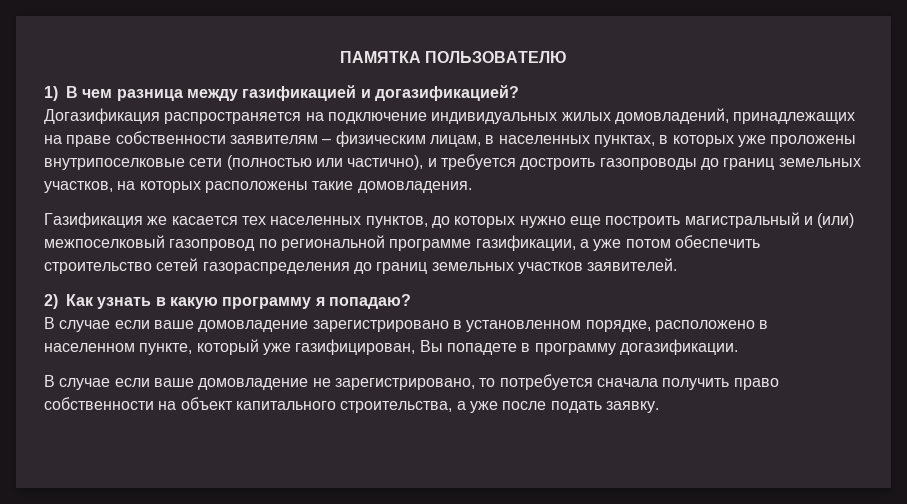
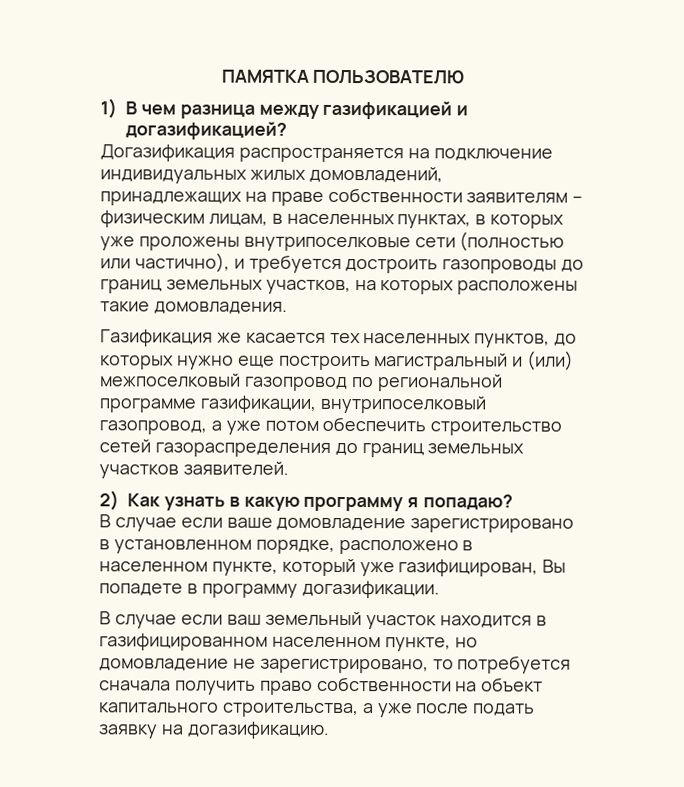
- Газификация же касается тех населенных пунктов, до которых нужно еще построить магистральный и (или) межпоселковый газопровод по региональной программе газификации, а уже потом обеспечить строительство сетей газораспределения до границ земельных участков заявителей.
+ Газификация же касается тех населенных пунктов, до которых нужно еще построить магистральный и (или) межпоселковый газопровод по региональной программе газификации, внутрипоселковый газопровод, а уже потом обеспечить строительство сетей газораспределения до границ земельных участков заявителей.
- В случае если ваше домовладение не зарегистрировано, то потребуется сначала получить право собственности на объект капитального строительства, а уже после подать заявку.
+ В случае если ваш земельный участок находится в газифицированном населенном пункте, но домовладение не зарегистрировано, то потребуется сначала получить право собственности на объект капитального строительства, а уже после подать заявку на догазификацию.

